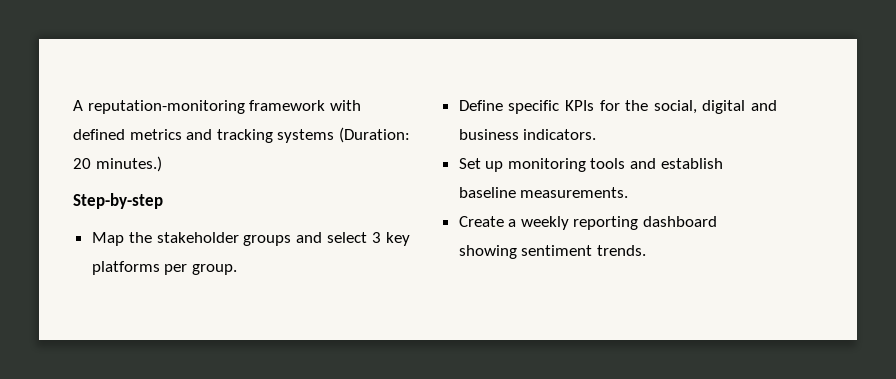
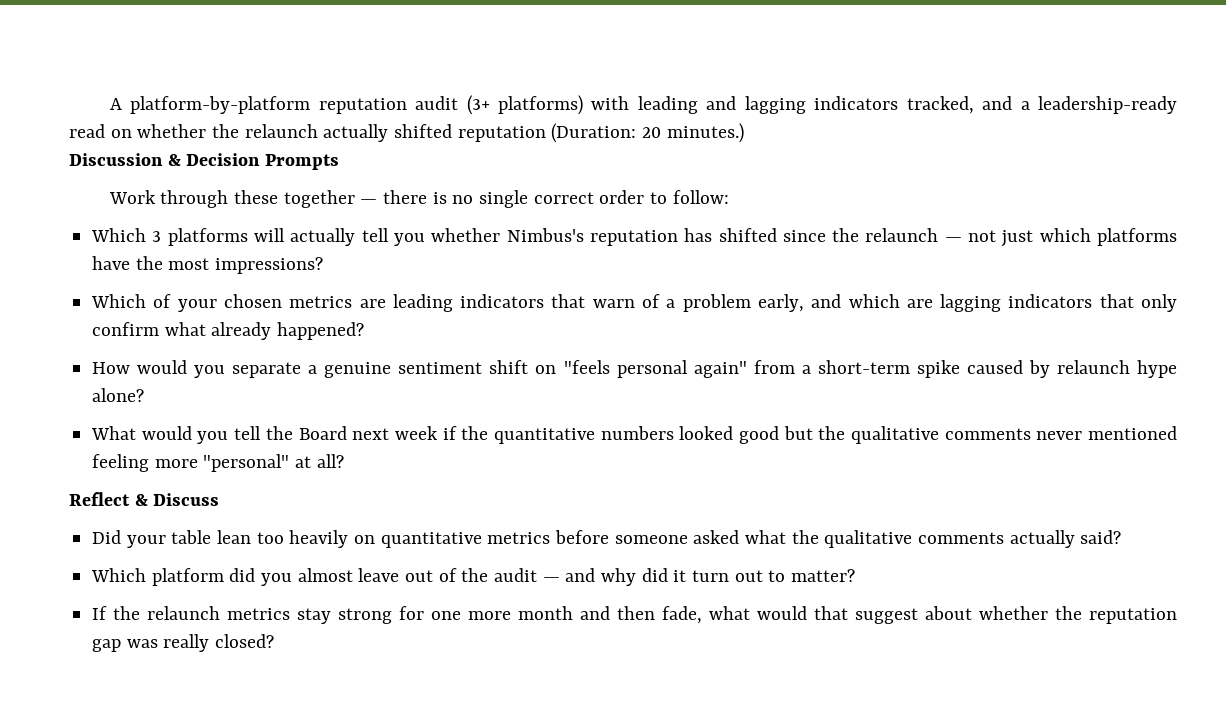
- A reputation-monitoring framework with defined metrics and tracking systems (Duration: 20 minutes.)
- Step-by-step
- Map the stakeholder groups and select 3 key platforms per group.
- Define specific KPIs for the social, digital and business indicators.
- Set up monitoring tools and establish baseline measurements.
- Create a weekly reporting dashboard showing sentiment trends.
+ A platform-by-platform reputation audit (3+ platforms) with leading and lagging indicators tracked, and a leadership-ready read on whether the relaunch actually shifted reputation (Duration: 20 minutes.)
+ Discussion & Decision Prompts
+ Work through these together — there is no single correct order to follow:
+ Which 3 platforms will actually tell you whether Nimbus's reputation has shifted since the relaunch — not just which platforms have the most impressions?
+ Which of your chosen metrics are leading indicators that warn of a problem early, and which are lagging indicators that only confirm what already happened?
+ How would you separate a genuine sentiment shift on "feels personal again" from a short-term spike caused by relaunch hype alone?
+ What would you tell the Board next week if the quantitative numbers looked good but the qualitative comments never mentioned feeling more "personal" at all?
+ Reflect & Discuss
+ Did your table lean too heavily on quantitative metrics before someone asked what the qualitative comments actually said?
+ Which platform did you almost leave out of the audit — and why did it turn out to matter?
+ If the relaunch metrics stay strong for one more month and then fade, what would that suggest about whether the reputation gap was really closed?

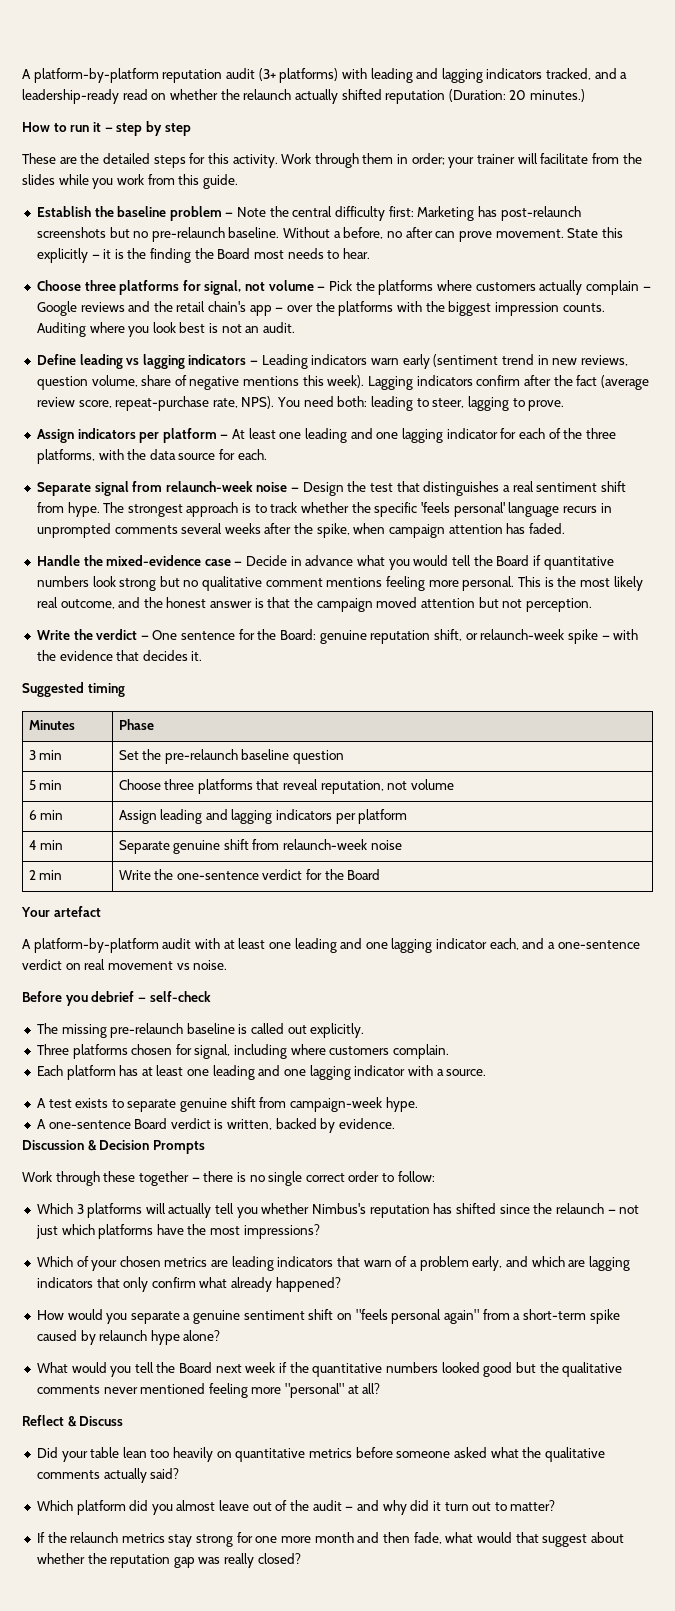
+ How to run it — step by step
+ These are the detailed steps for this activity. Work through them in order; your trainer will facilitate from the slides while you work from this guide.
+ Establish the baseline problem — Note the central difficulty first: Marketing has post-relaunch screenshots but no pre-relaunch baseline. Without a before, no after can prove movement. State this explicitly — it is the finding the Board most needs to hear.
+ Choose three platforms for signal, not volume — Pick the platforms where customers actually complain — Google reviews and the retail chain's app — over the platforms with the biggest impression counts. Auditing where you look best is not an audit.
+ Define leading vs lagging indicators — Leading indicators warn early (sentiment trend in new reviews, question volume, share of negative mentions this week). Lagging indicators confirm after the fact (average review score, repeat-purchase rate, NPS). You need both: leading to steer, lagging to prove.
+ Assign indicators per platform — At least one leading and one lagging indicator for each of the three platforms, with the data source for each.
+ Separate signal from relaunch-week noise — Design the test that distinguishes a real sentiment shift from hype. The strongest approach is to track whether the specific 'feels personal' language recurs in unprompted comments several weeks after the spike, when campaign attention has faded.
+ Handle the mixed-evidence case — Decide in advance what you would tell the Board if quantitative numbers look strong but no qualitative comment mentions feeling more personal. This is the most likely real outcome, and the honest answer is that the campaign moved attention but not perception.
+ Write the verdict — One sentence for the Board: genuine reputation shift, or relaunch-week spike — with the evidence that decides it.
+ Suggested timing
+ Minutes | Phase
+ 3 min | Set the pre-relaunch baseline question
+ 5 min | Choose three platforms that reveal reputation, not volume
+ 6 min | Assign leading and lagging indicators per platform
+ 4 min | Separate genuine shift from relaunch-week noise
+ 2 min | Write the one-sentence verdict for the Board
+ Your artefact
+ A platform-by-platform audit with at least one leading and one lagging indicator each, and a one-sentence verdict on real movement vs noise.
+ Before you debrief — self-check
+ The missing pre-relaunch baseline is called out explicitly.
+ Three platforms chosen for signal, including where customers complain.
+ Each platform has at least one leading and one lagging indicator with a source.
+ A test exists to separate genuine shift from campaign-week hype.
+ A one-sentence Board verdict is written, backed by evidence.

